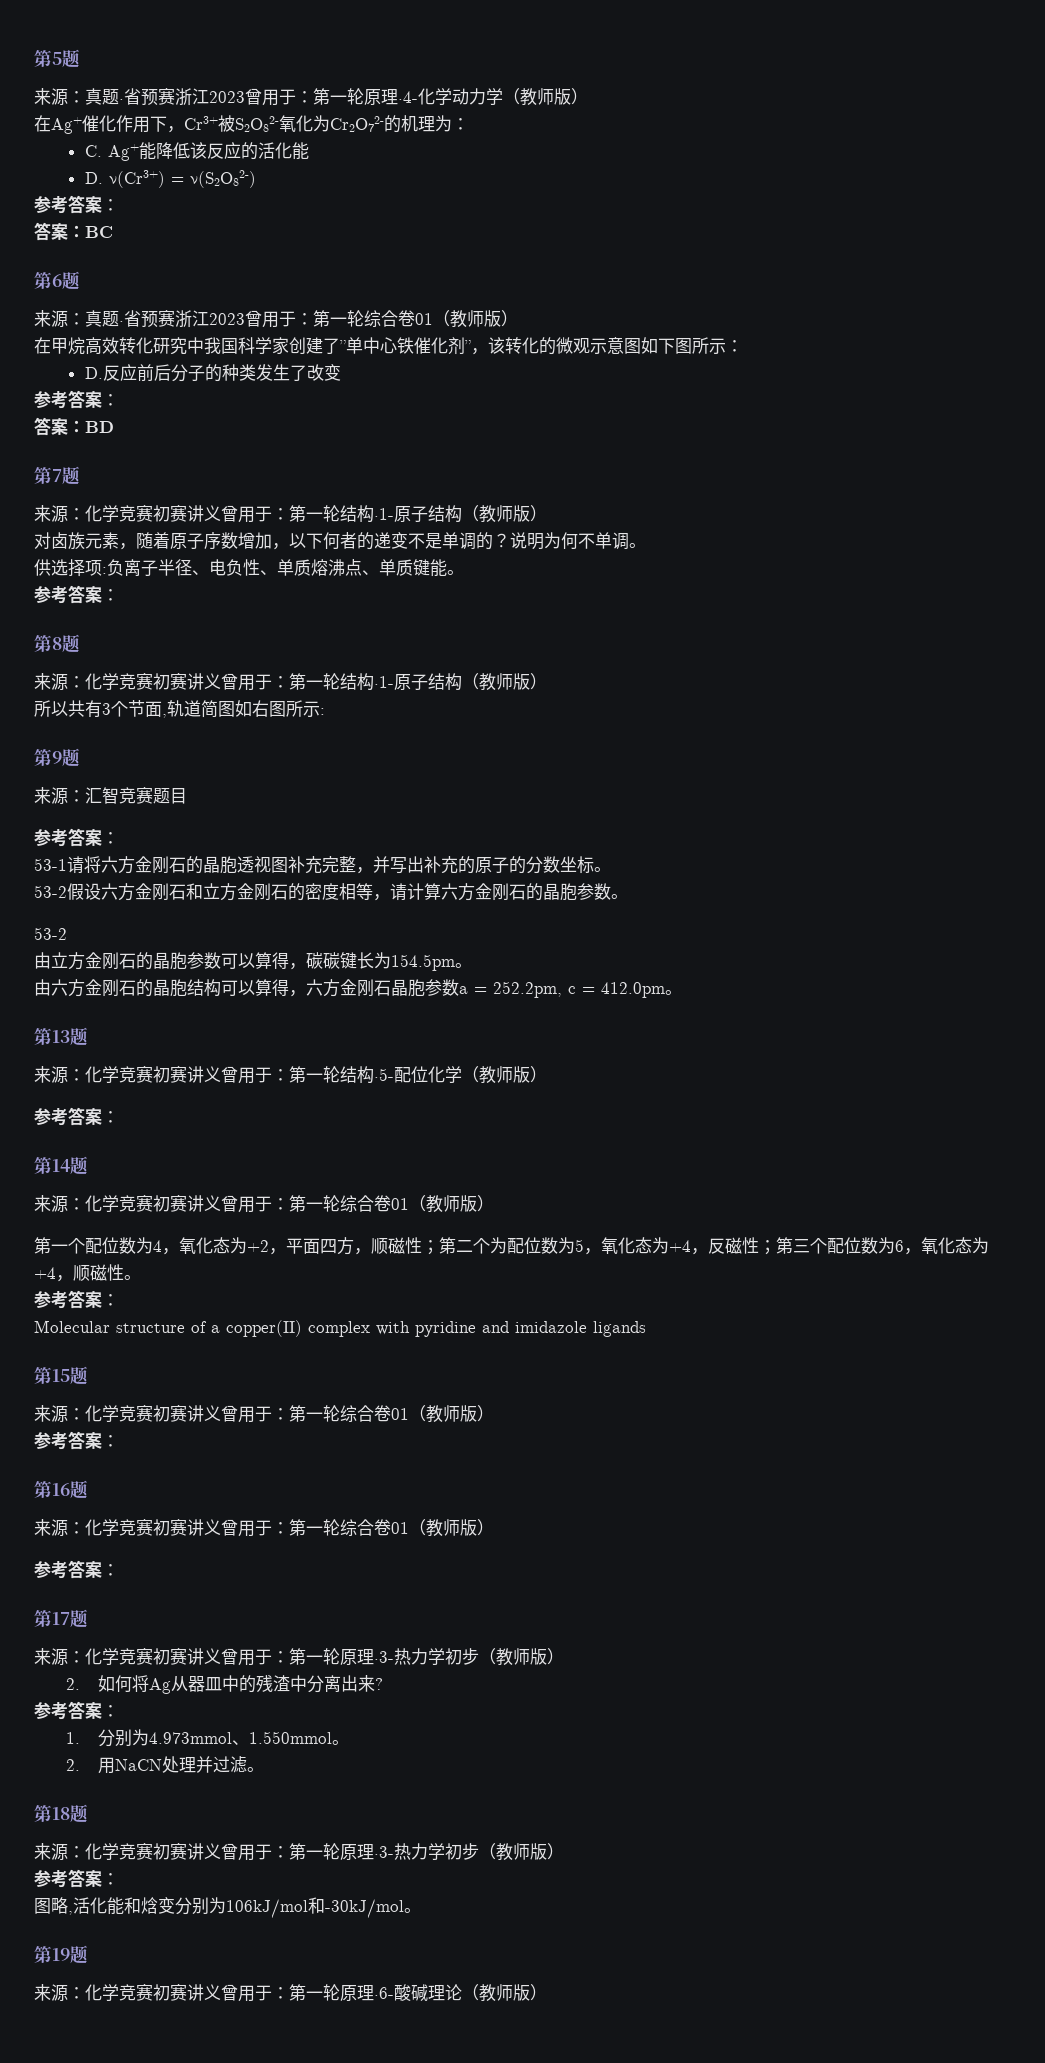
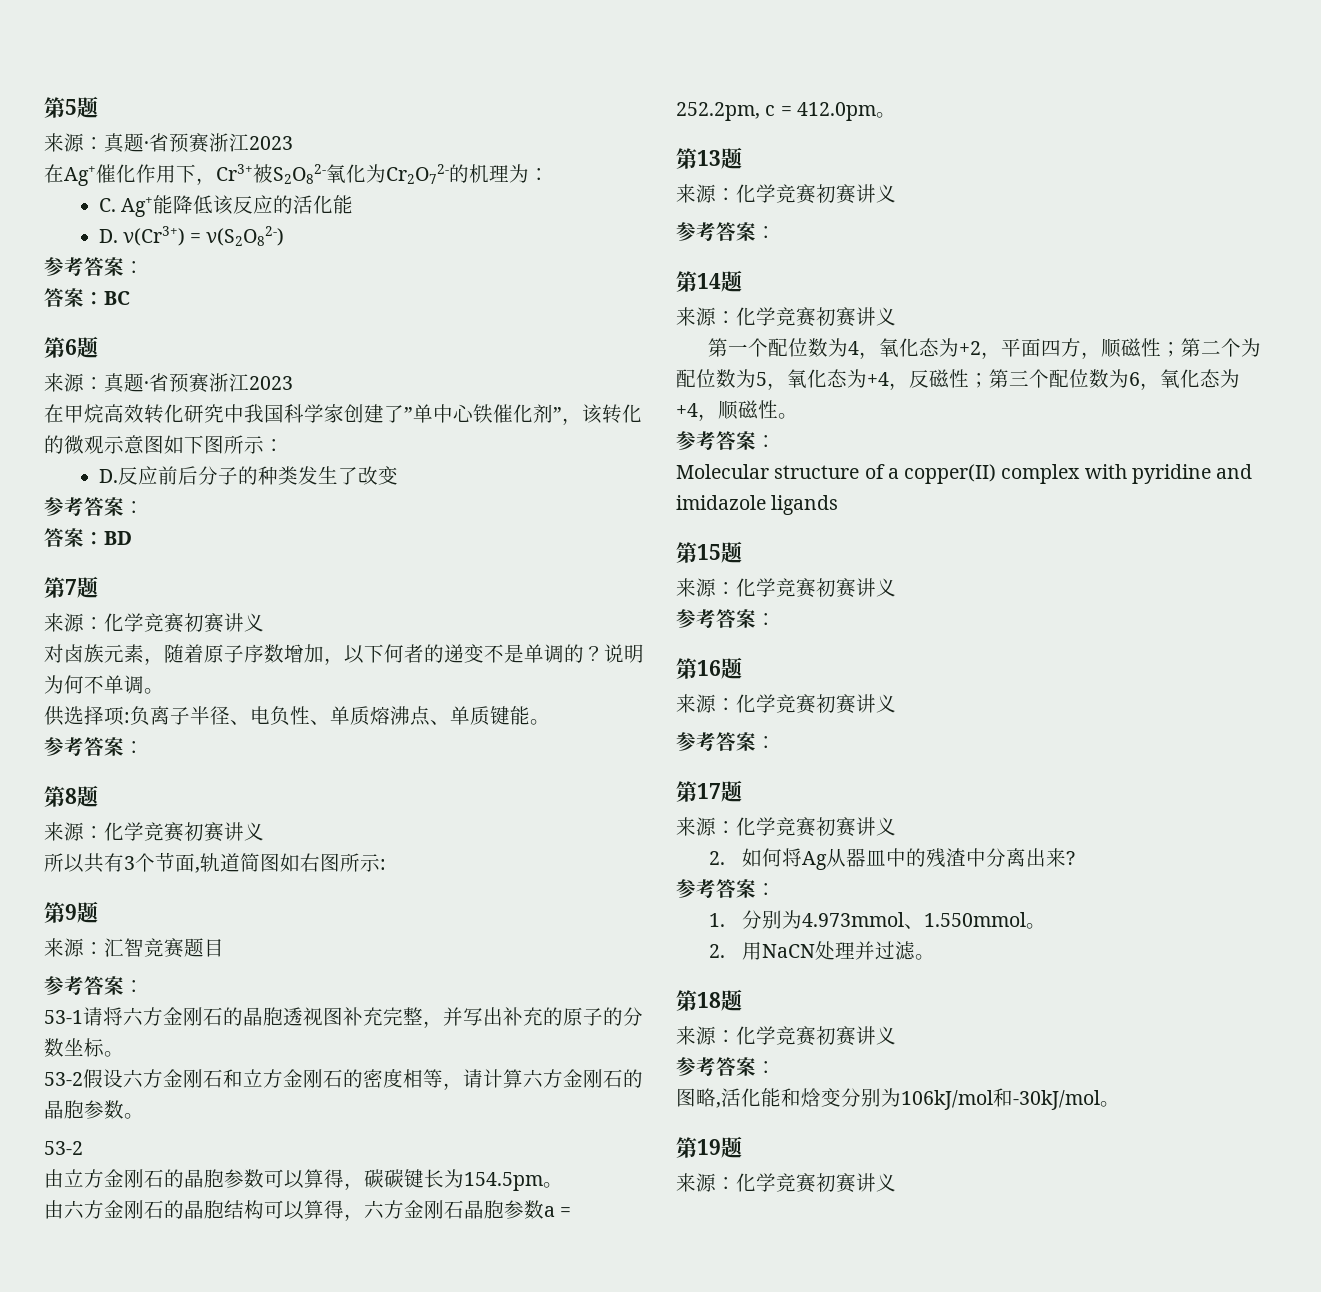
  第5题
- 来源：真题·省预赛浙江2023曾用于：第一轮原理·4-化学动力学（教师版）
+ 来源：真题·省预赛浙江2023
  第6题
- 来源：真题·省预赛浙江2023曾用于：第一轮综合卷01（教师版）
+ 来源：真题·省预赛浙江2023
  第7题
- 来源：化学竞赛初赛讲义曾用于：第一轮结构·1-原子结构（教师版）
+ 来源：化学竞赛初赛讲义
  第8题
- 来源：化学竞赛初赛讲义曾用于：第一轮结构·1-原子结构（教师版）
+ 来源：化学竞赛初赛讲义
  第13题
- 来源：化学竞赛初赛讲义曾用于：第一轮结构·5-配位化学（教师版）
+ 来源：化学竞赛初赛讲义
  第14题
- 来源：化学竞赛初赛讲义曾用于：第一轮综合卷01（教师版）
+ 来源：化学竞赛初赛讲义
  第15题
- 来源：化学竞赛初赛讲义曾用于：第一轮综合卷01（教师版）
+ 来源：化学竞赛初赛讲义
  第16题
- 来源：化学竞赛初赛讲义曾用于：第一轮综合卷01（教师版）
+ 来源：化学竞赛初赛讲义
  第17题
- 来源：化学竞赛初赛讲义曾用于：第一轮原理·3-热力学初步（教师版）
+ 来源：化学竞赛初赛讲义
  第18题
- 来源：化学竞赛初赛讲义曾用于：第一轮原理·3-热力学初步（教师版）
+ 来源：化学竞赛初赛讲义
  第19题
- 来源：化学竞赛初赛讲义曾用于：第一轮原理·6-酸碱理论（教师版）
+ 来源：化学竞赛初赛讲义

